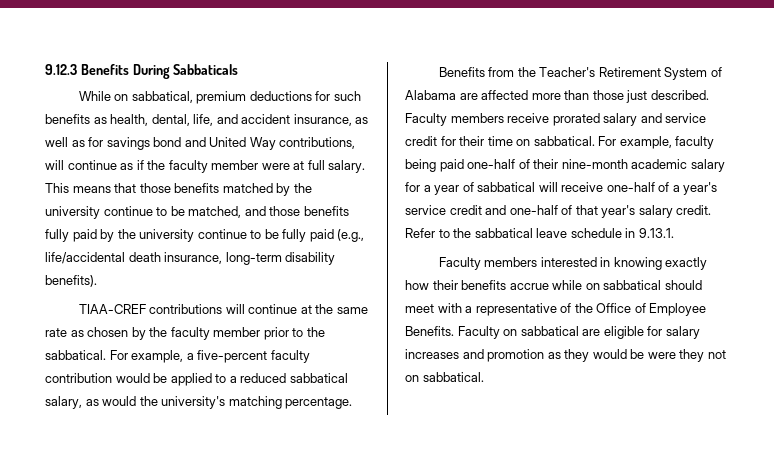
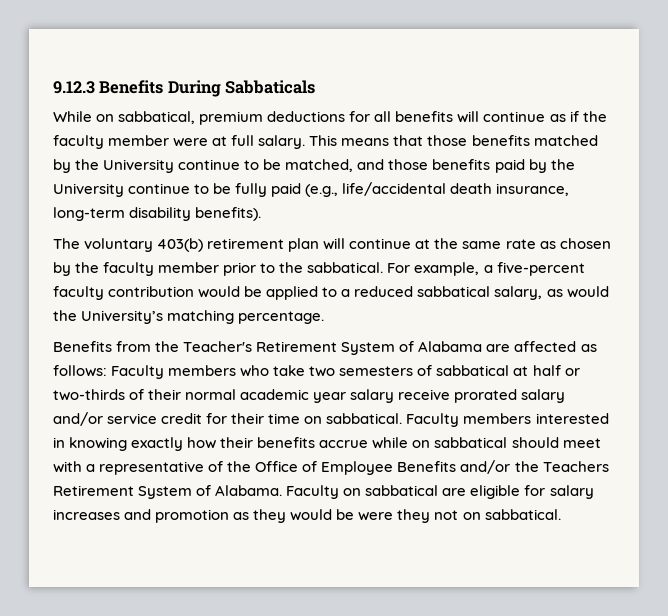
- While on sabbatical, premium deductions for such benefits as health, dental, life, and accident insurance, as well as for savings bond and United Way contributions, will continue as if the faculty member were at full salary.
+ While on sabbatical, premium deductions for all benefits will continue as if the faculty member were at full salary.
- This means that those benefits matched by the university continue to be matched, and those benefits fully paid by the university continue to be fully paid (e.g., life/accidental death insurance, long-term disability benefits).
+ This means that those benefits matched by the University continue to be matched, and those benefits paid by the University continue to be fully paid (e.g., life/accidental death insurance, long-term disability benefits).
- TIAA-CREF contributions will continue at the same rate as chosen by the faculty member prior to the sabbatical.
+ The voluntary 403(b) retirement plan will continue at the same rate as chosen by the faculty member prior to the sabbatical.
- For example, a five-percent faculty contribution would be applied to a reduced sabbatical salary, as would the university's matching percentage.
+ For example, a five-percent faculty contribution would be applied to a reduced sabbatical salary, as would the University’s matching percentage.
- Benefits from the Teacher's Retirement System of Alabama are affected more than those just described. Faculty members receive prorated salary and service credit for their time on sabbatical. For example, faculty being paid one-half of their nine-month academic salary for a year of sabbatical will receive one-half of a year's service credit and one-half of that year's salary credit. Refer to the sabbatical leave schedule in 9.13.1.
- Faculty members interested in knowing exactly how their benefits accrue while on sabbatical should meet with a representative of the Office of Employee Benefits.
+ Benefits from the Teacher's Retirement System of Alabama are affected as follows: Faculty members who take two semesters of sabbatical at half or two-thirds of their normal academic year salary receive prorated salary and/or service credit for their time on sabbatical. Faculty members interested in knowing exactly how their benefits accrue while on sabbatical should meet with a representative of the Office of Employee Benefits and/or the Teachers Retirement System of Alabama.

